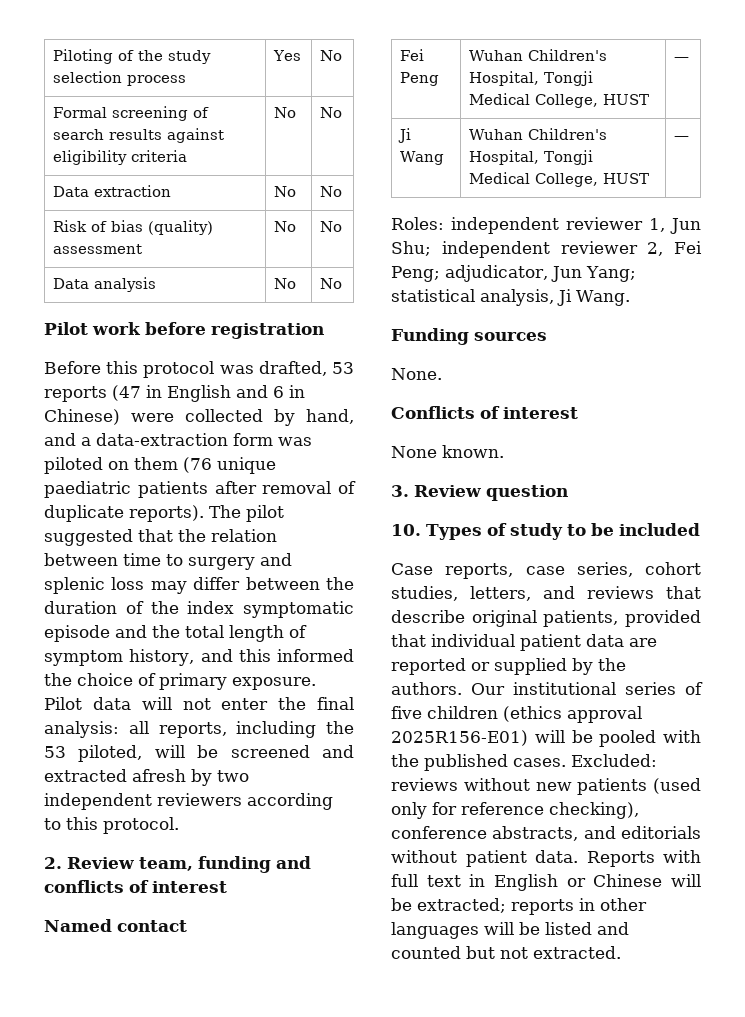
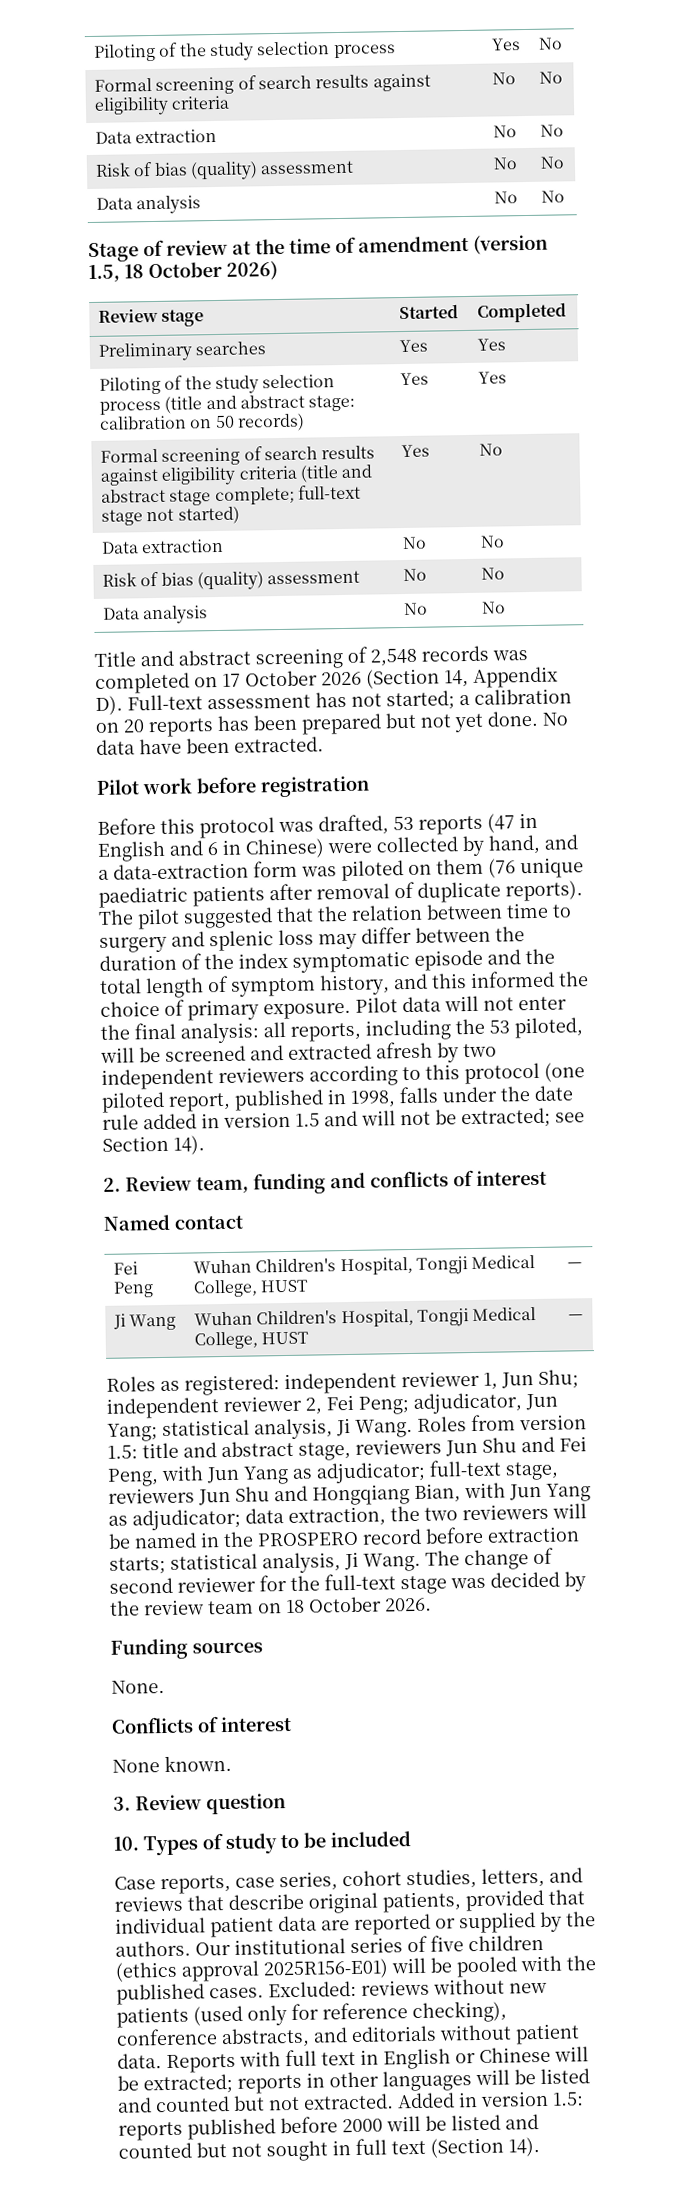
+ Stage of review at the time of amendment (version 1.5, 18 October 2026)
+ Review stage | Started | Completed
+ Preliminary searches | Yes | Yes
+ Piloting of the study selection process (title and abstract stage: calibration on 50 records) | Yes | Yes
+ Formal screening of search results against eligibility criteria (title and abstract stage complete; full-text stage not started) | Yes | No
+ Data extraction | No | No
+ Risk of bias (quality) assessment | No | No
+ Data analysis | No | No
+ Title and abstract screening of 2,548 records was completed on 17 October 2026 (Section 14, Appendix D). Full-text assessment has not started; a calibration on 20 reports has been prepared but not yet done. No data have been extracted.
- Pilot data will not enter the final analysis: all reports, including the 53 piloted, will be screened and extracted afresh by two independent reviewers according to this protocol.
+ Pilot data will not enter the final analysis: all reports, including the 53 piloted, will be screened and extracted afresh by two independent reviewers according to this protocol (one piloted report, published in 1998, falls under the date rule added in version 1.5 and will not be extracted; see Section 14).
- Roles: independent reviewer 1, Jun Shu; independent reviewer 2, Fei Peng; adjudicator, Jun Yang; statistical analysis, Ji Wang.
+ Roles as registered: independent reviewer 1, Jun Shu; independent reviewer 2, Fei Peng; adjudicator, Jun Yang; statistical analysis, Ji Wang. Roles from version 1.5: title and abstract stage, reviewers Jun Shu and Fei Peng, with Jun Yang as adjudicator; full-text stage, reviewers Jun Shu and Hongqiang Bian, with Jun Yang as adjudicator; data extraction, the two reviewers will be named in the PROSPERO record before extraction starts; statistical analysis, Ji Wang. The change of second reviewer for the full-text stage was decided by the review team on 18 October 2026.
+ Added in version 1.5: reports published before 2000 will be listed and counted but not sought in full text (Section 14).

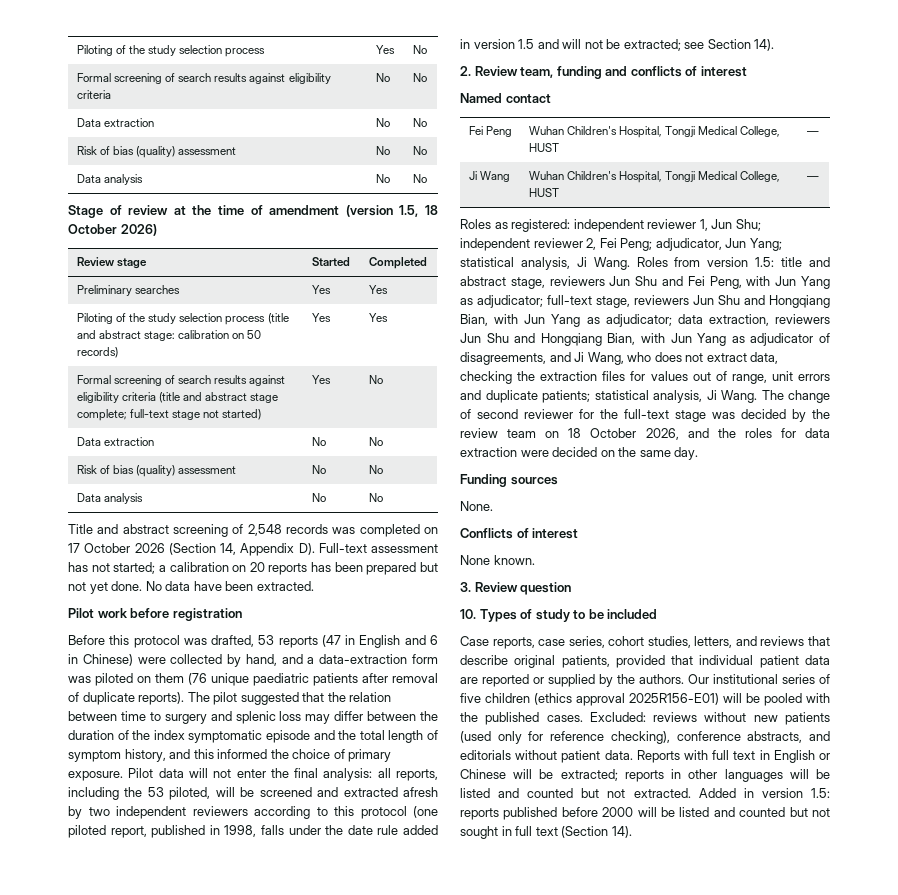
- Roles from version 1.5: title and abstract stage, reviewers Jun Shu and Fei Peng, with Jun Yang as adjudicator; full-text stage, reviewers Jun Shu and Hongqiang Bian, with Jun Yang as adjudicator; data extraction, the two reviewers will be named in the PROSPERO record before extraction starts; statistical analysis, Ji Wang.
+ Roles from version 1.5: title and abstract stage, reviewers Jun Shu and Fei Peng, with Jun Yang as adjudicator; full-text stage, reviewers Jun Shu and Hongqiang Bian, with Jun Yang as adjudicator; data extraction, reviewers Jun Shu and Hongqiang Bian, with Jun Yang as adjudicator of disagreements, and Ji Wang, who does not extract data, checking the extraction files for values out of range, unit errors and duplicate patients; statistical analysis, Ji Wang.
- The change of second reviewer for the full-text stage was decided by the review team on 18 October 2026.
+ The change of second reviewer for the full-text stage was decided by the review team on 18 October 2026, and the roles for data extraction were decided on the same day.

